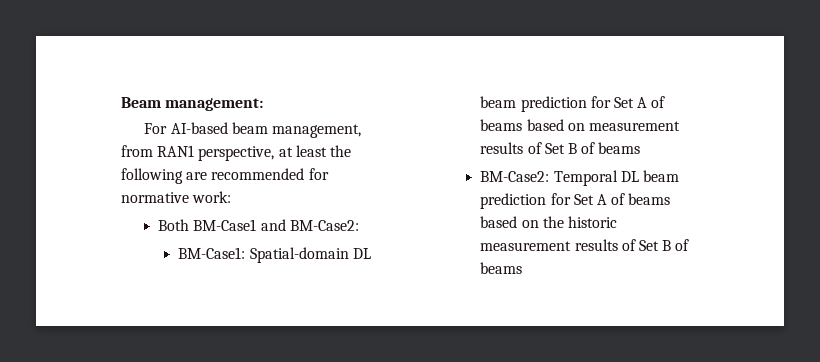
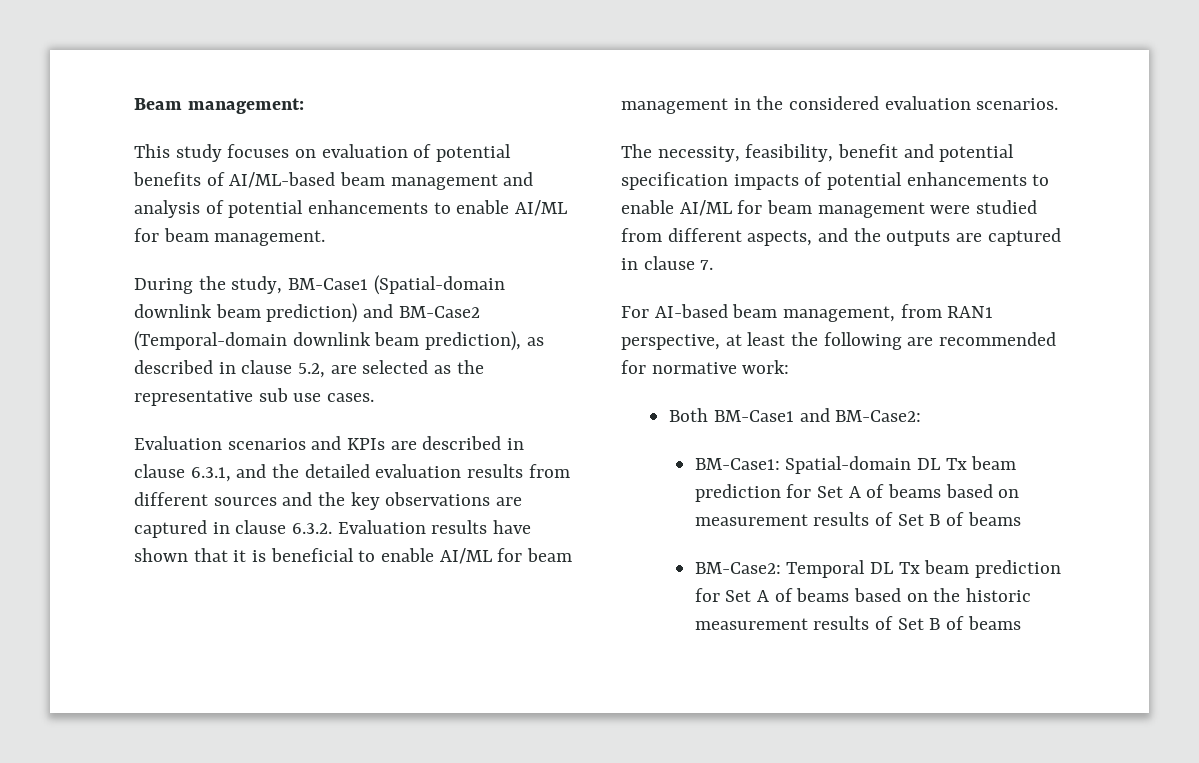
+ This study focuses on evaluation of potential benefits of AI/ML-based beam management and analysis of potential enhancements to enable AI/ML for beam management.
+ During the study, BM-Case1 (Spatial-domain downlink beam prediction) and BM-Case2 (Temporal-domain downlink beam prediction), as described in clause 5.2, are selected as the representative sub use cases.
+ Evaluation scenarios and KPIs are described in clause 6.3.1, and the detailed evaluation results from different sources and the key observations are captured in clause 6.3.2. Evaluation results have shown that it is beneficial to enable AI/ML for beam management in the considered evaluation scenarios.
+ The necessity, feasibility, benefit and potential specification impacts of potential enhancements to enable AI/ML for beam management were studied from different aspects, and the outputs are captured in clause 7.
- BM-Case1: Spatial-domain DL beam prediction for Set A of beams based on measurement results of Set B of beams
+ BM-Case1: Spatial-domain DL Tx beam prediction for Set A of beams based on measurement results of Set B of beams
- BM-Case2: Temporal DL beam prediction for Set A of beams based on the historic measurement results of Set B of beams
+ BM-Case2: Temporal DL Tx beam prediction for Set A of beams based on the historic measurement results of Set B of beams

